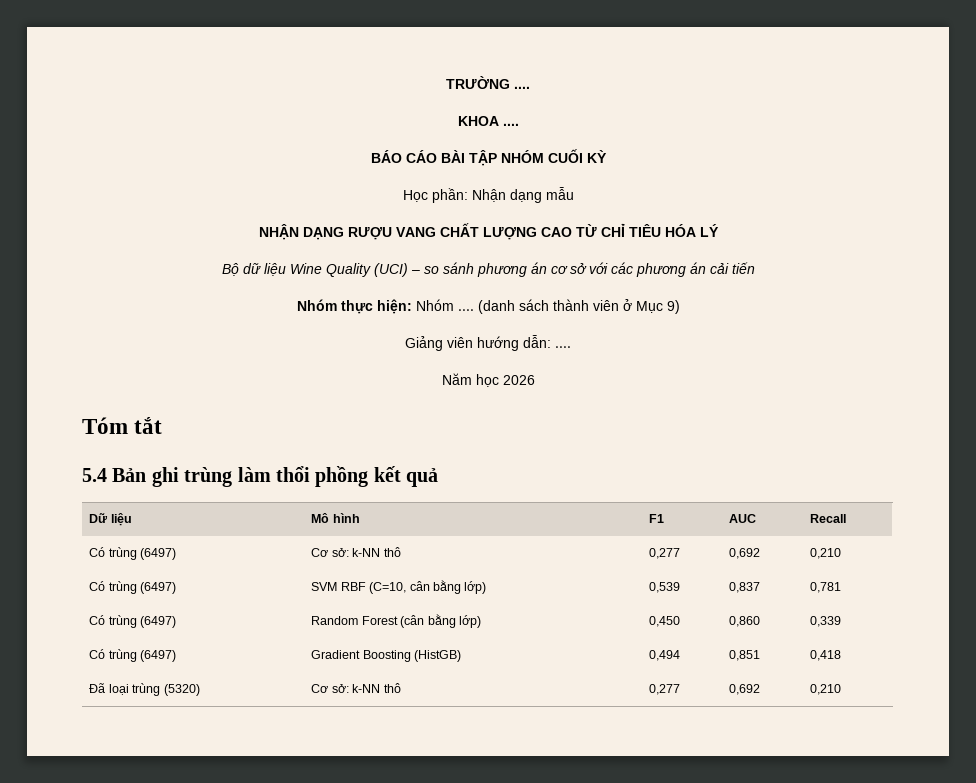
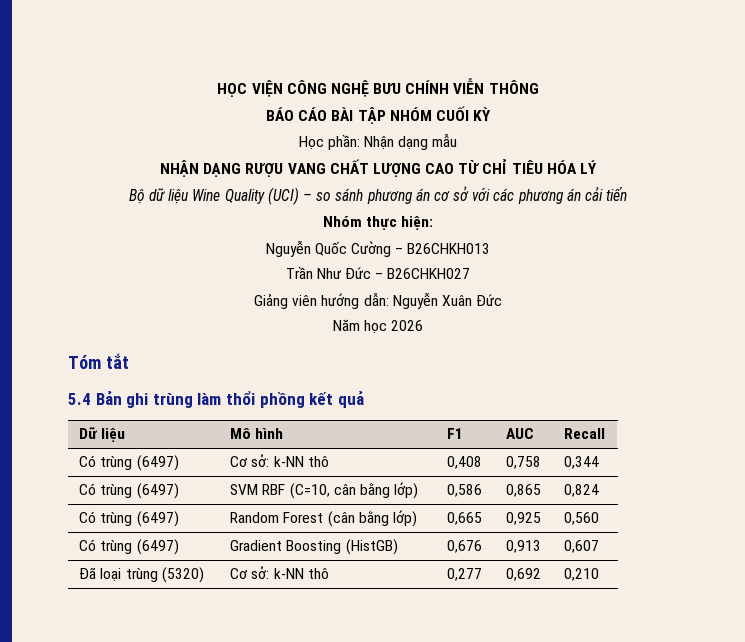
- TRƯỜNG ....
- KHOA ....
+ HỌC VIỆN CÔNG NGHỆ BƯU CHÍNH VIỄN THÔNG
- Nhóm thực hiện: Nhóm .... (danh sách thành viên ở Mục 9)
+ Nhóm thực hiện:
+ Nguyễn Quốc Cường – B26CHKH013
+ Trần Như Đức – B26CHKH027
- Giảng viên hướng dẫn: ....
+ Giảng viên hướng dẫn: Nguyễn Xuân Đức
- Có trùng (6497) | Cơ sở: k-NN thô | 0,277 | 0,692 | 0,210
+ Có trùng (6497) | Cơ sở: k-NN thô | 0,408 | 0,758 | 0,344
- Có trùng (6497) | SVM RBF (C=10, cân bằng lớp) | 0,539 | 0,837 | 0,781
+ Có trùng (6497) | SVM RBF (C=10, cân bằng lớp) | 0,586 | 0,865 | 0,824
- Có trùng (6497) | Random Forest (cân bằng lớp) | 0,450 | 0,860 | 0,339
+ Có trùng (6497) | Random Forest (cân bằng lớp) | 0,665 | 0,925 | 0,560
- Có trùng (6497) | Gradient Boosting (HistGB) | 0,494 | 0,851 | 0,418
+ Có trùng (6497) | Gradient Boosting (HistGB) | 0,676 | 0,913 | 0,607

